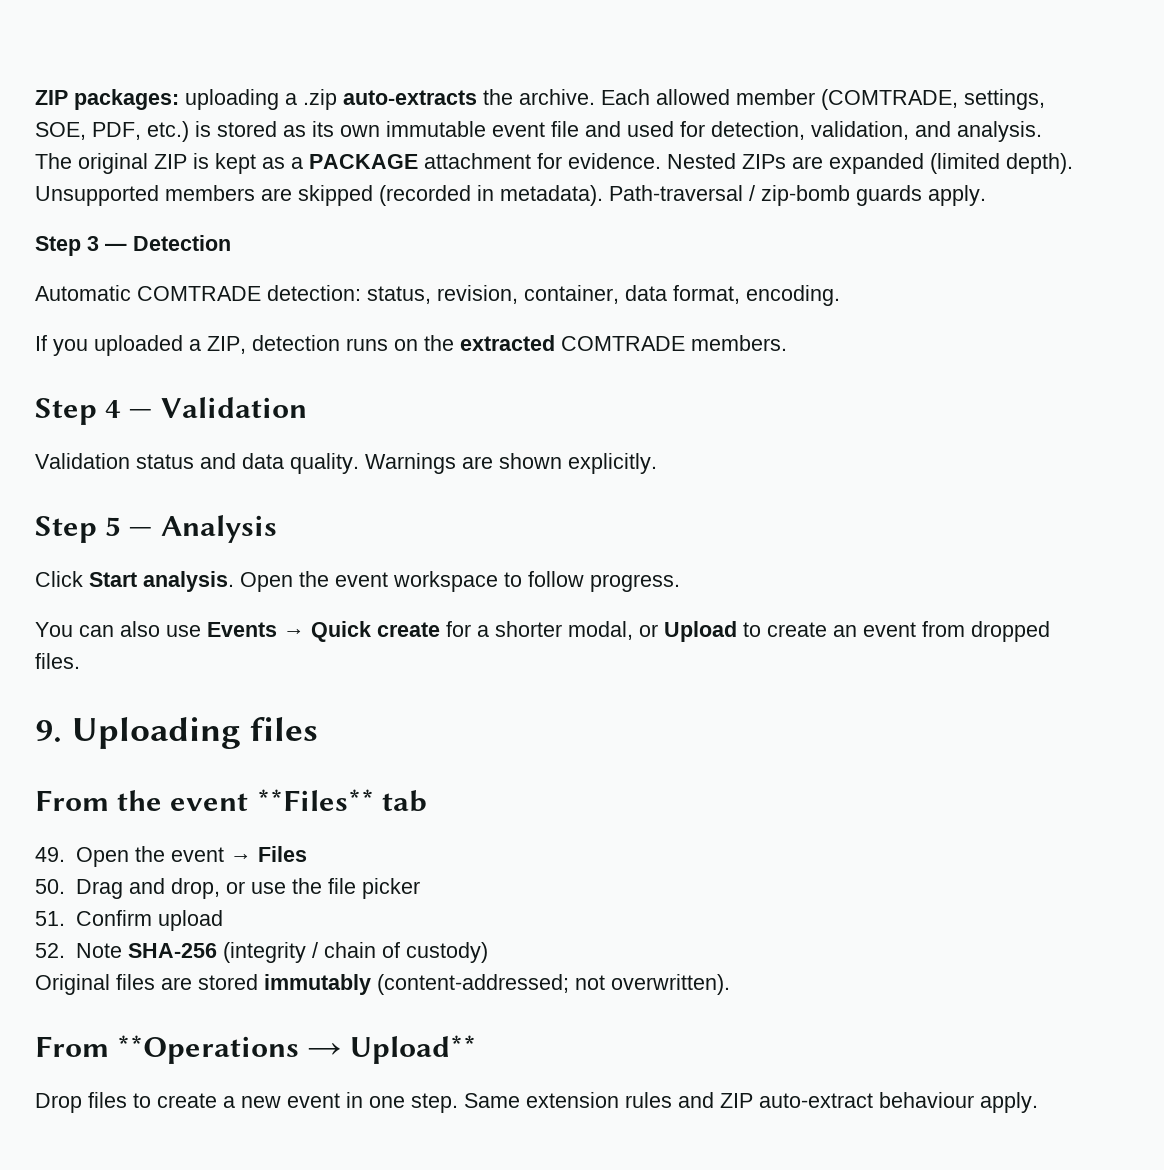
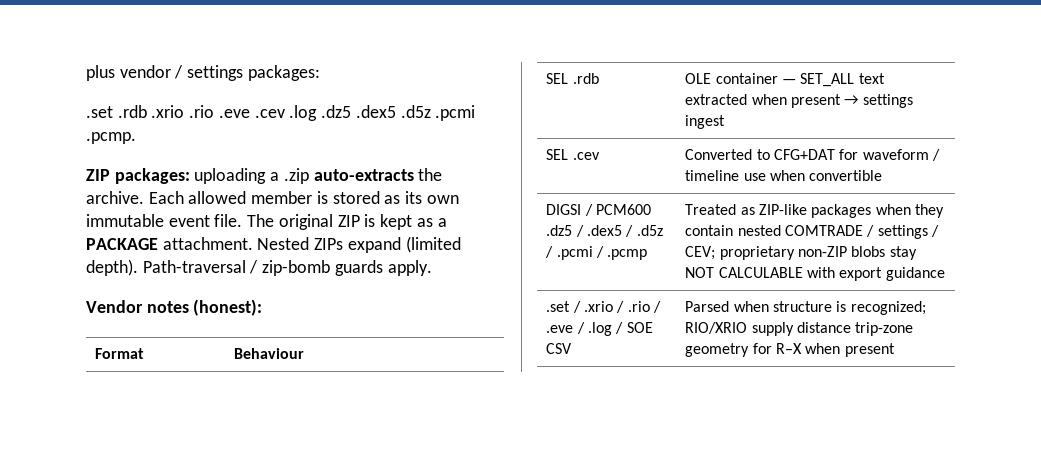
+ plus vendor / settings packages:
+ .set .rdb .xrio .rio .eve .cev .log .dz5 .dex5 .d5z .pcmi .pcmp.
- Each allowed member (COMTRADE, settings, SOE, PDF, etc.) is stored as its own immutable event file and used for detection, validation, and analysis.
+ Each allowed member is stored as its own immutable event file.
- The original ZIP is kept as a PACKAGE attachment for evidence. Nested ZIPs are expanded (limited depth). Unsupported members are skipped (recorded in metadata).
+ The original ZIP is kept as a PACKAGE attachment. Nested ZIPs expand (limited depth).
- Step 3 — Detection
- Automatic COMTRADE detection: status, revision, container, data format, encoding.
- If you uploaded a ZIP, detection runs on the extracted COMTRADE members.
- Step 4 — Validation
- Validation status and data quality. Warnings are shown explicitly.
- Step 5 — Analysis
- Click Start analysis. Open the event workspace to follow progress.
- You can also use Events → Quick create for a shorter modal, or Upload to create an event from dropped files.
- 9. Uploading files
- From the event **Files** tab
- 49. Open the event → Files
- 50. Drag and drop, or use the file picker
- 51. Confirm upload
- 52. Note SHA-256 (integrity / chain of custody)
- Original files are stored immutably (content-addressed; not overwritten).
- From **Operations → Upload**
- Drop files to create a new event in one step. Same extension rules and ZIP auto-extract behaviour apply.
+ Vendor notes (honest):
+ Format | Behaviour
+ SEL .rdb | OLE container — SET_ALL text extracted when present → settings ingest
+ SEL .cev | Converted to CFG+DAT for waveform / timeline use when convertible
+ DIGSI / PCM600 .dz5 / .dex5 / .d5z / .pcmi / .pcmp | Treated as ZIP-like packages when they contain nested COMTRADE / settings / CEV; proprietary non-ZIP blobs stay NOT CALCULABLE with export guidance
+ .set / .xrio / .rio / .eve / .log / SOE CSV | Parsed when structure is recognized; RIO/XRIO supply distance trip-zone geometry for R–X when present

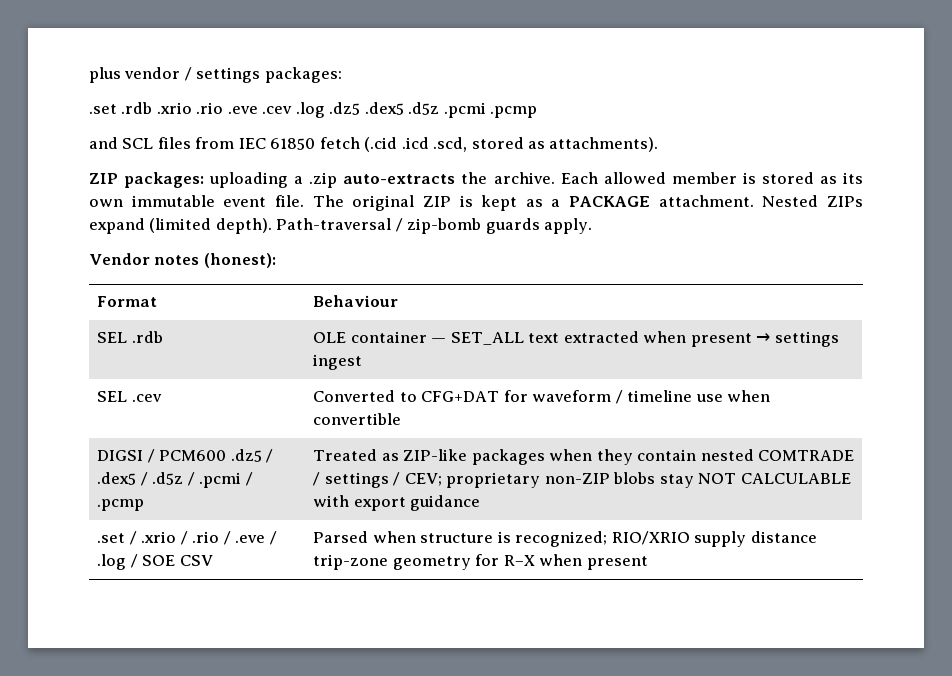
- .set .rdb .xrio .rio .eve .cev .log .dz5 .dex5 .d5z .pcmi .pcmp.
+ .set .rdb .xrio .rio .eve .cev .log .dz5 .dex5 .d5z .pcmi .pcmp
+ and SCL files from IEC 61850 fetch (.cid .icd .scd, stored as attachments).

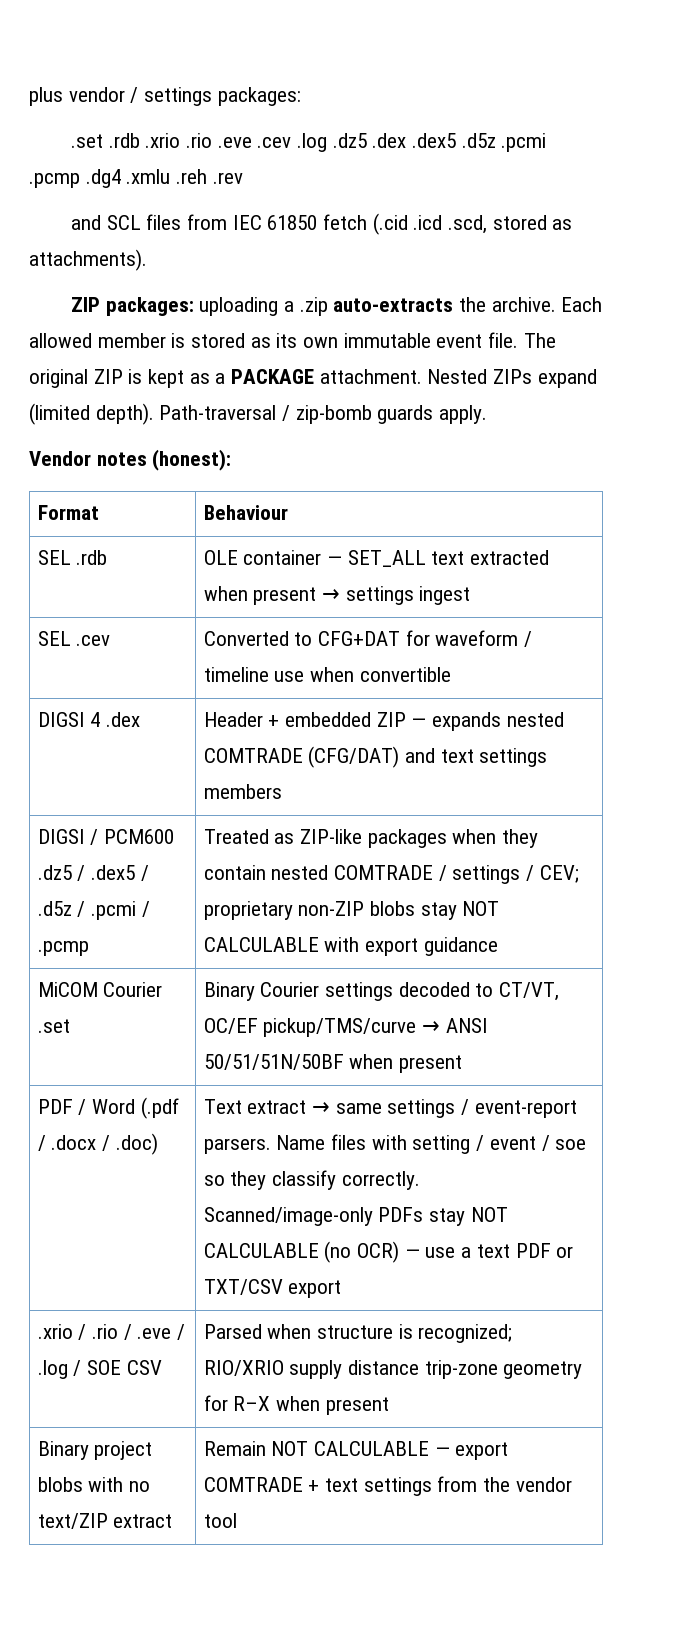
- .set .rdb .xrio .rio .eve .cev .log .dz5 .dex5 .d5z .pcmi .pcmp
+ .set .rdb .xrio .rio .eve .cev .log .dz5 .dex .dex5 .d5z .pcmi .pcmp .dg4 .xmlu .reh .rev
+ DIGSI 4 .dex | Header + embedded ZIP — expands nested COMTRADE (CFG/DAT) and text settings members
- .set / .xrio / .rio / .eve / .log / SOE CSV | Parsed when structure is recognized; RIO/XRIO supply distance trip-zone geometry for R–X when present
+ MiCOM Courier .set | Binary Courier settings decoded to CT/VT, OC/EF pickup/TMS/curve → ANSI 50/51/51N/50BF when present
+ PDF / Word (.pdf / .docx / .doc) | Text extract → same settings / event-report parsers. Name files with setting / event / soe so they classify correctly. Scanned/image-only PDFs stay NOT CALCULABLE (no OCR) — use a text PDF or TXT/CSV export
+ .xrio / .rio / .eve / .log / SOE CSV | Parsed when structure is recognized; RIO/XRIO supply distance trip-zone geometry for R–X when present
+ Binary project blobs with no text/ZIP extract | Remain NOT CALCULABLE — export COMTRADE + text settings from the vendor tool

